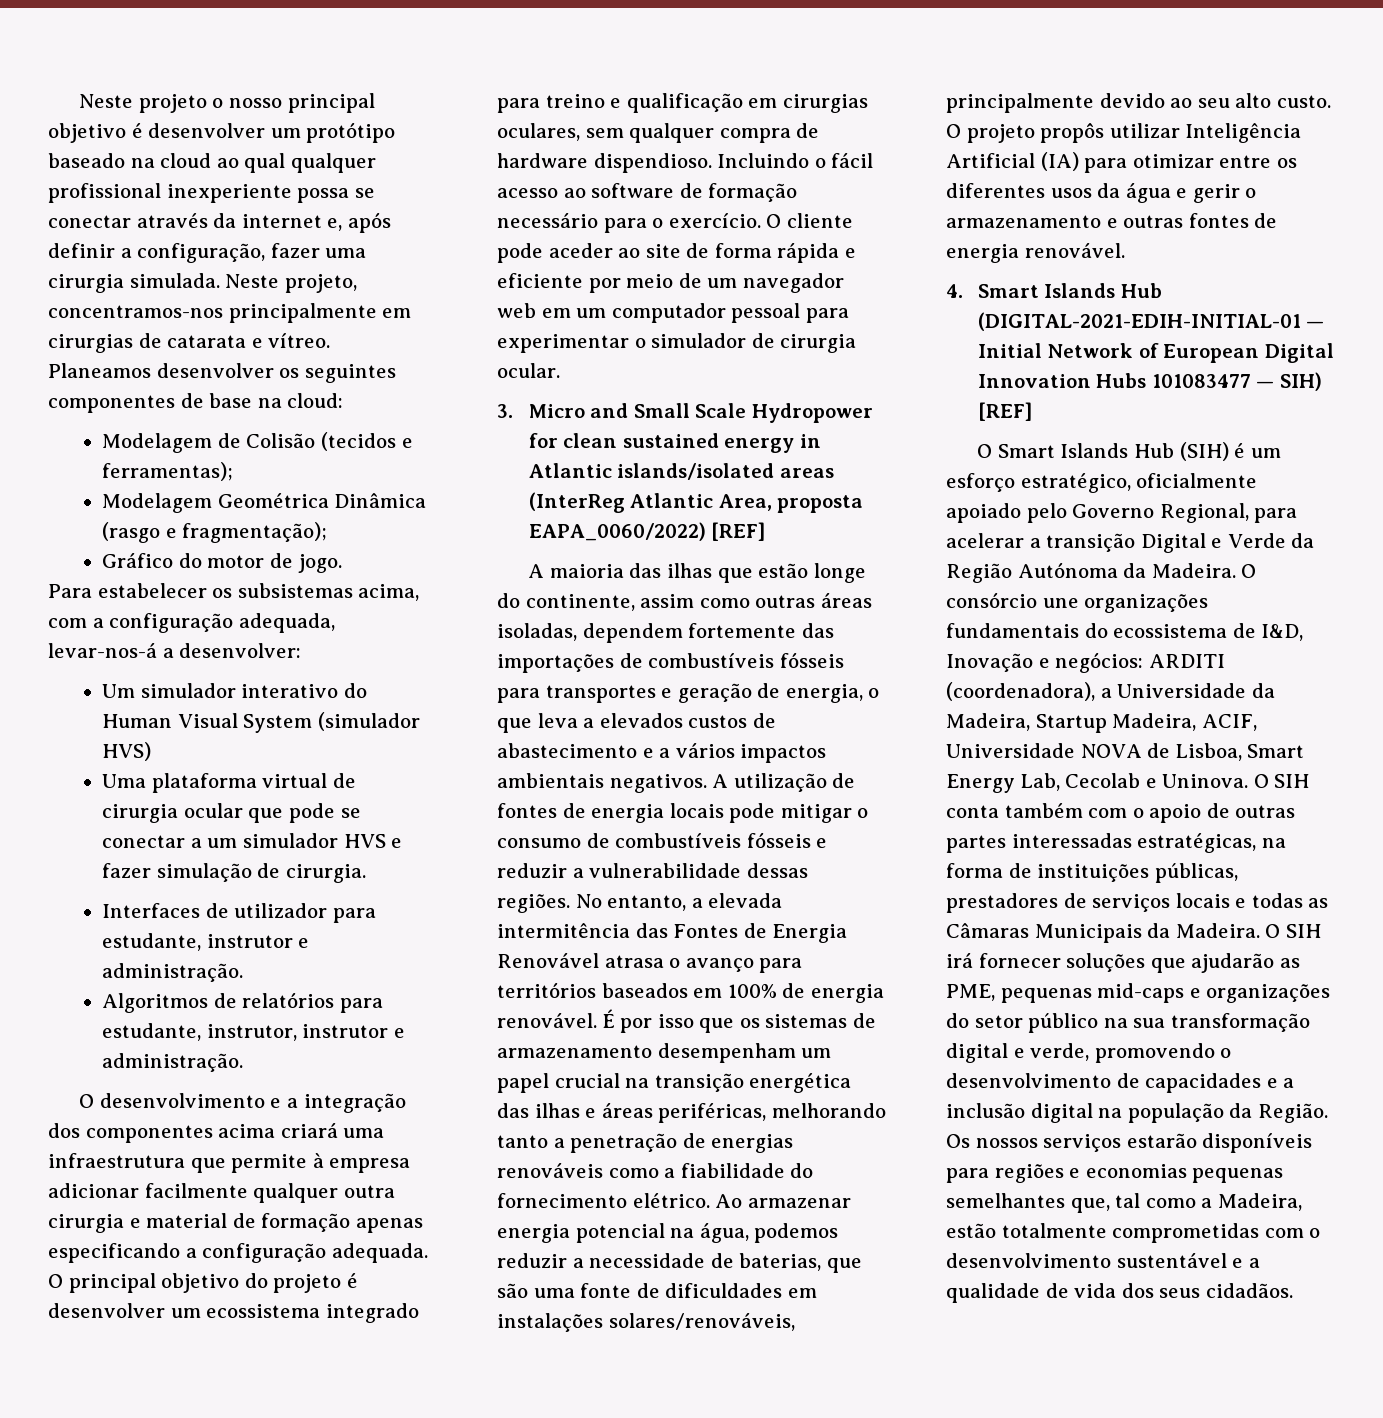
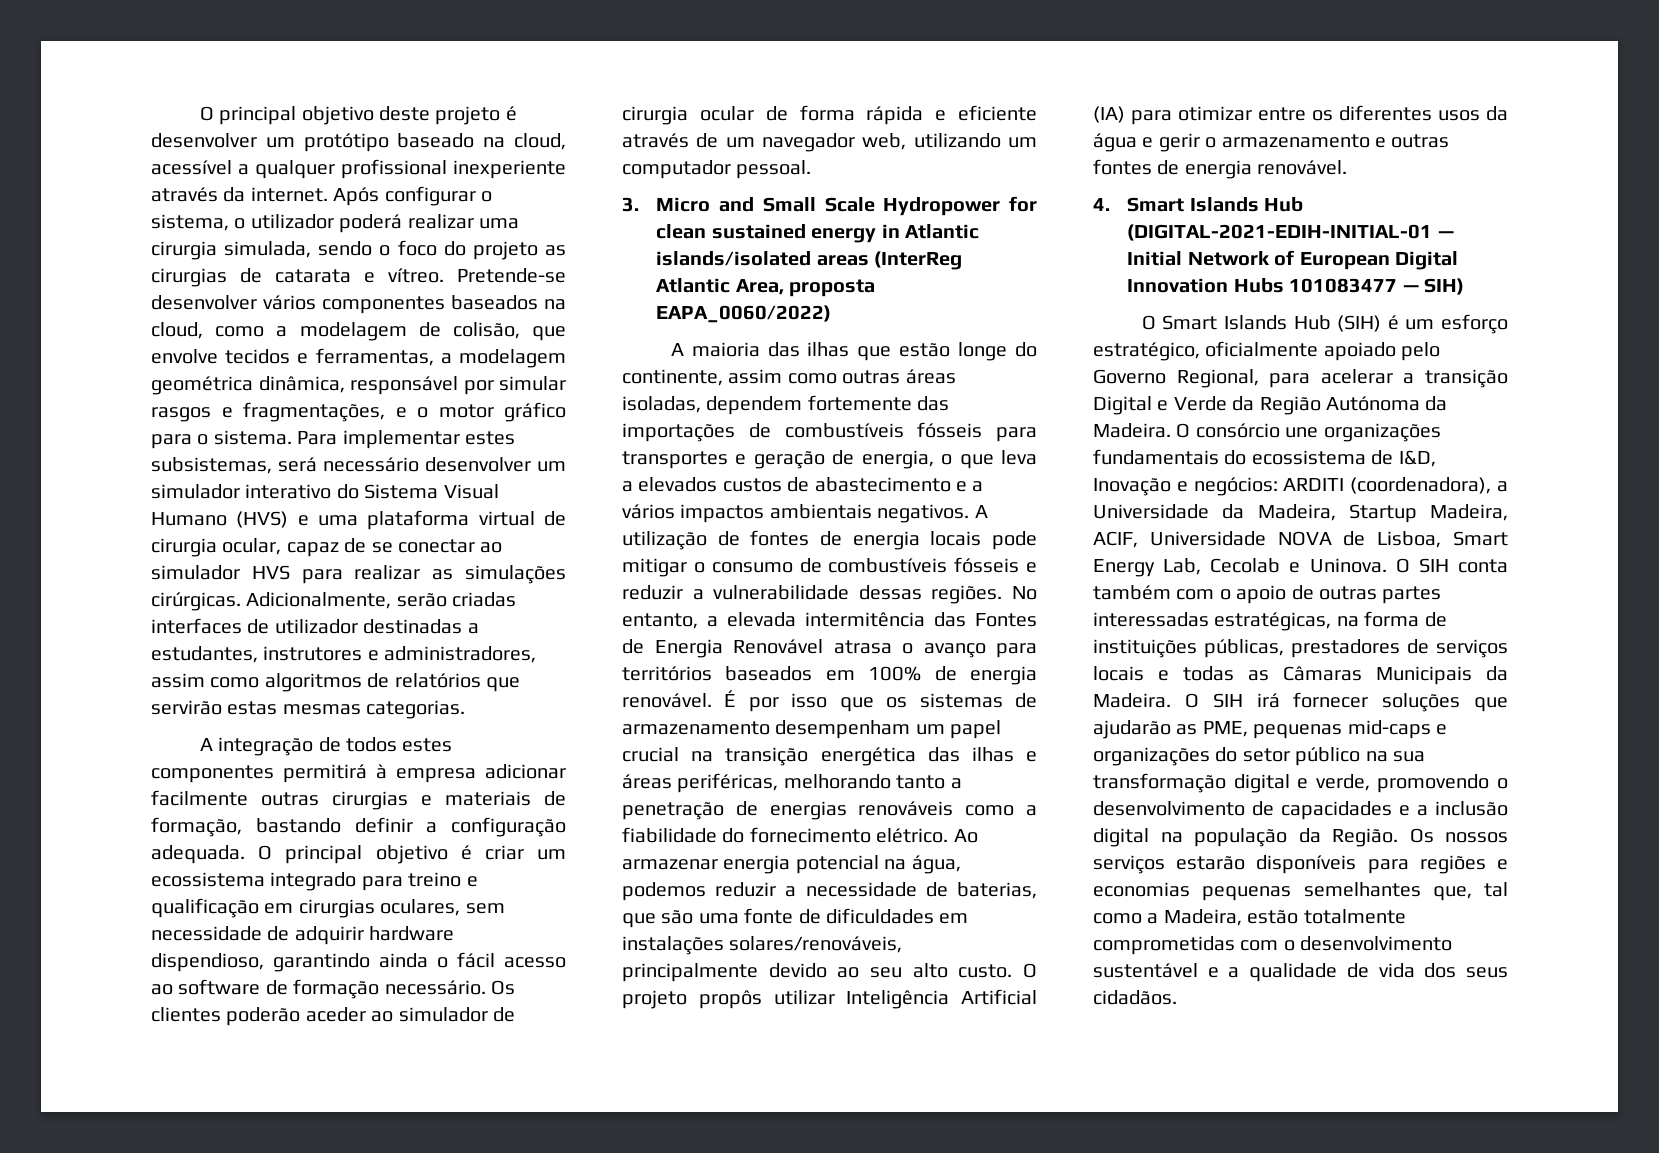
- Neste projeto o nosso principal objetivo é desenvolver um protótipo baseado na cloud ao qual qualquer profissional inexperiente possa se conectar através da internet e, após definir a configuração, fazer uma cirurgia simulada. Neste projeto, concentramos-nos principalmente em cirurgias de catarata e vítreo.
+ O principal objetivo deste projeto é desenvolver um protótipo baseado na cloud, acessível a qualquer profissional inexperiente através da internet. Após configurar o sistema, o utilizador poderá realizar uma cirurgia simulada, sendo o foco do projeto as cirurgias de catarata e vítreo.
- Planeamos desenvolver os seguintes componentes de base na cloud:
- Modelagem de Colisão (tecidos e ferramentas);
- Modelagem Geométrica Dinâmica (rasgo e fragmentação);
- Gráfico do motor de jogo.
- Para estabelecer os subsistemas acima, com a configuração adequada, levar-nos-á a desenvolver:
- Um simulador interativo do Human Visual System (simulador HVS)
- Uma plataforma virtual de cirurgia ocular que pode se conectar a um simulador HVS e fazer simulação de cirurgia.
- Interfaces de utilizador para estudante, instrutor e administração.
- Algoritmos de relatórios para estudante, instrutor, instrutor e administração.
- O desenvolvimento e a integração dos componentes acima criará uma infraestrutura que permite à empresa adicionar facilmente qualquer outra cirurgia e material de formação apenas especificando a configuração adequada.
+ Pretende-se desenvolver vários componentes baseados na cloud, como a modelagem de colisão, que envolve tecidos e ferramentas, a modelagem geométrica dinâmica, responsável por simular rasgos e fragmentações, e o motor gráfico para o sistema. Para implementar estes subsistemas, será necessário desenvolver um simulador interativo do Sistema Visual Humano (HVS) e uma plataforma virtual de cirurgia ocular, capaz de se conectar ao simulador HVS para realizar as simulações cirúrgicas. Adicionalmente, serão criadas interfaces de utilizador destinadas a estudantes, instrutores e administradores, assim como algoritmos de relatórios que servirão estas mesmas categorias.
+ A integração de todos estes componentes permitirá à empresa adicionar facilmente outras cirurgias e materiais de formação, bastando definir a configuração adequada.
- O principal objetivo do projeto é desenvolver um ecossistema integrado para treino e qualificação em cirurgias oculares, sem qualquer compra de hardware dispendioso. Incluindo o fácil acesso ao software de formação necessário para o exercício. O cliente pode aceder ao site de forma rápida e eficiente por meio de um navegador web em um computador pessoal para experimentar o simulador de cirurgia ocular.
+ O principal objetivo é criar um ecossistema integrado para treino e qualificação em cirurgias oculares, sem necessidade de adquirir hardware dispendioso, garantindo ainda o fácil acesso ao software de formação necessário. Os clientes poderão aceder ao simulador de cirurgia ocular de forma rápida e eficiente através de um navegador web, utilizando um computador pessoal.
- 3. Micro and Small Scale Hydropower for clean sustained energy in Atlantic islands/isolated areas (InterReg Atlantic Area, proposta EAPA_0060/2022) [REF]
+ 3. Micro and Small Scale Hydropower for clean sustained energy in Atlantic islands/isolated areas (InterReg Atlantic Area, proposta EAPA_0060/2022)
- 4. Smart Islands Hub (DIGITAL-2021-EDIH-INITIAL-01 — Initial Network of European Digital Innovation Hubs 101083477 — SIH) [REF]
+ 4. Smart Islands Hub (DIGITAL-2021-EDIH-INITIAL-01 — Initial Network of European Digital Innovation Hubs 101083477 — SIH)

